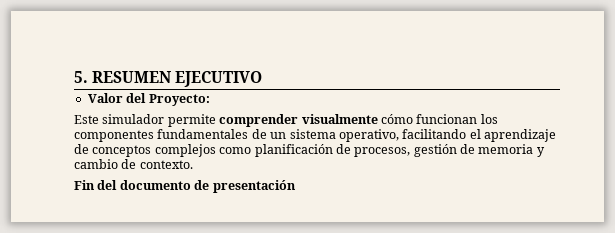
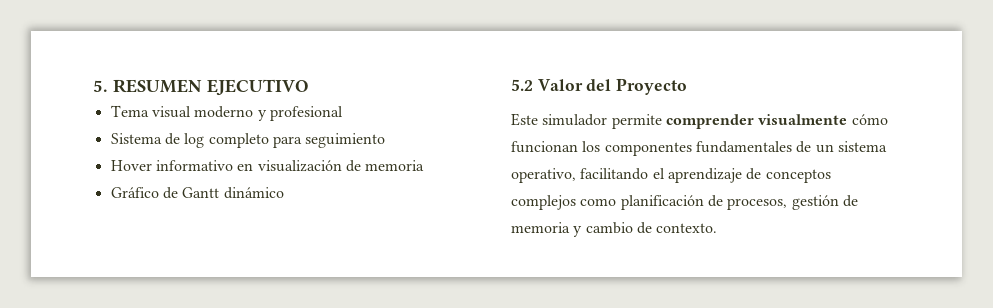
- Valor del Proyecto:
+ Tema visual moderno y profesional
+ Sistema de log completo para seguimiento
+ Hover informativo en visualización de memoria
+ Gráfico de Gantt dinámico
+ 5.2 Valor del Proyecto
- Fin del documento de presentación

